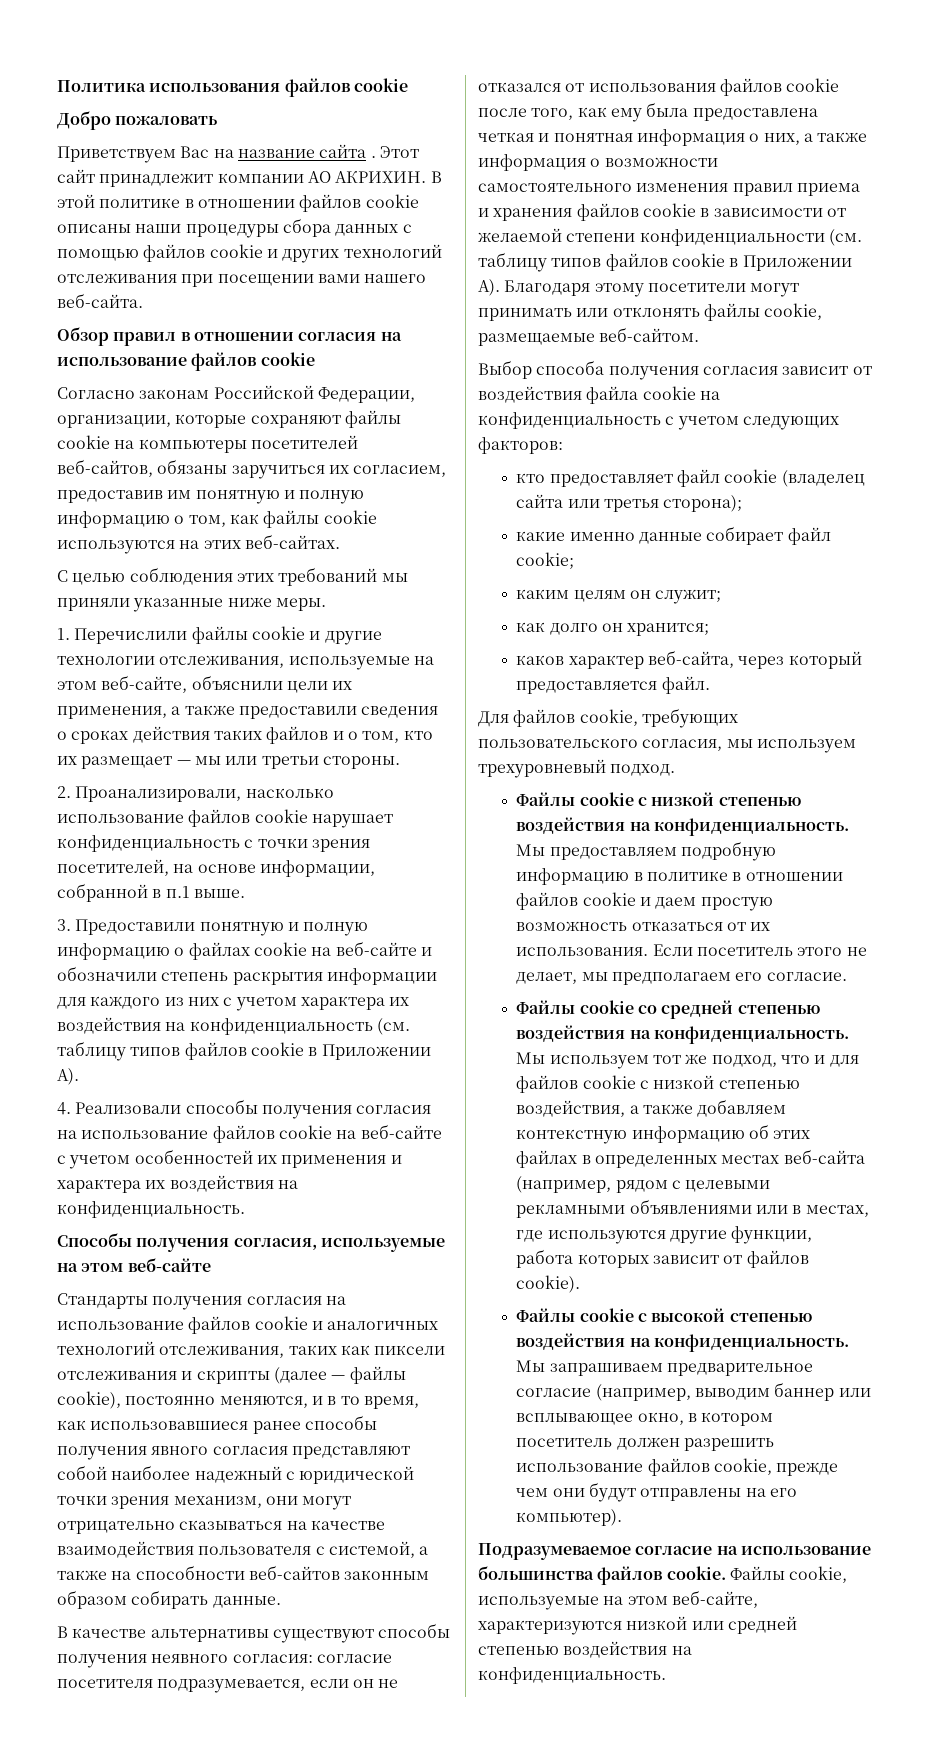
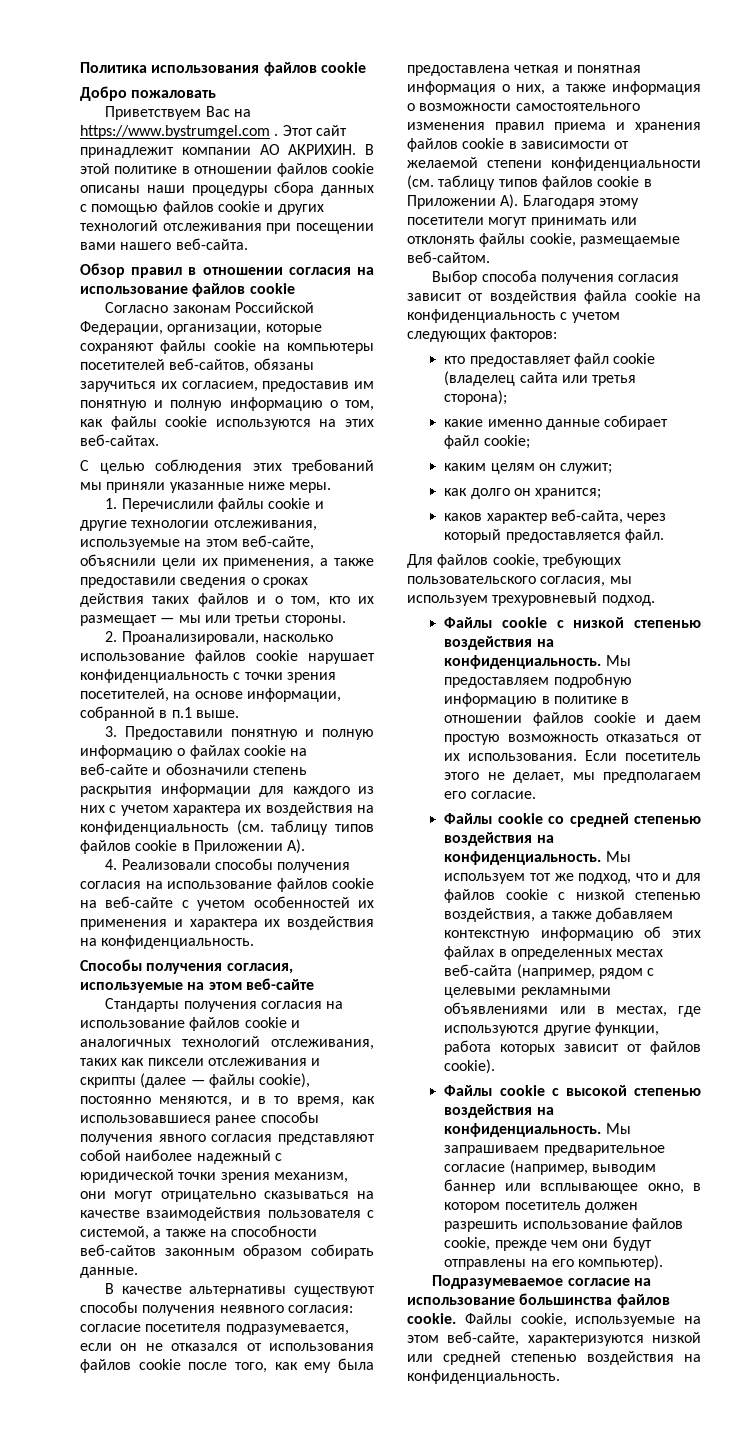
- Приветствуем Вас на название сайта .
+ Приветствуем Вас на https://www.bystrumgel.com .

